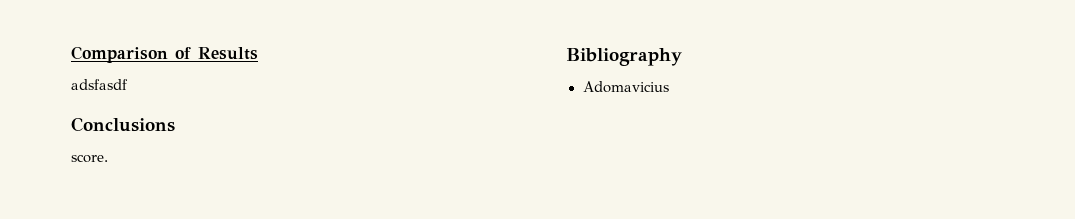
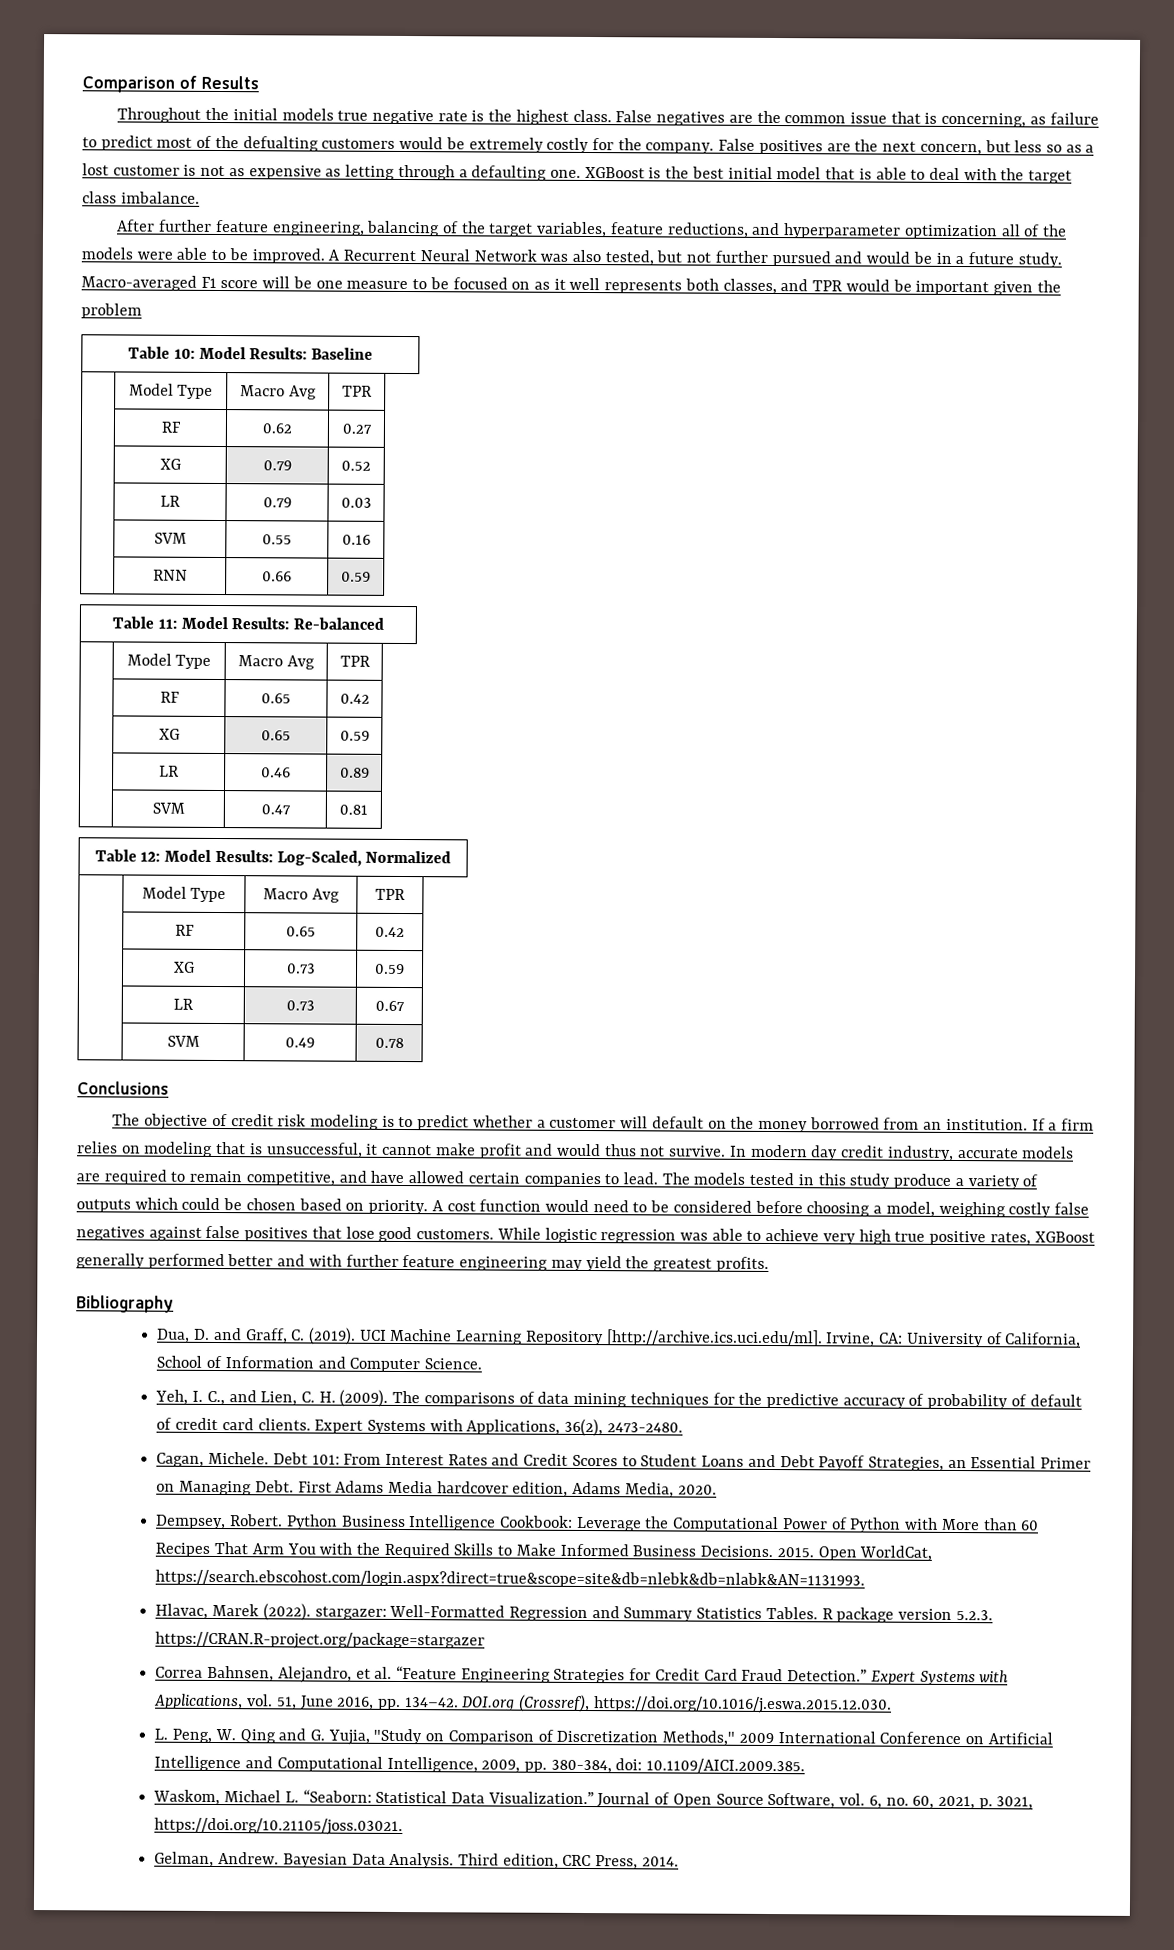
- adsfasdf
+ Throughout the initial models true negative rate is the highest class. False negatives are the common issue that is concerning, as failure to predict most of the defualting customers would be extremely costly for the company. False positives are the next concern, but less so as a lost customer is not as expensive as letting through a defaulting one. XGBoost is the best initial model that is able to deal with the target class imbalance.
+ After further feature engineering, balancing of the target variables, feature reductions, and hyperparameter optimization all of the models were able to be improved. A Recurrent Neural Network was also tested, but not further pursued and would be in a future study. Macro-averaged F1 score will be one measure to be focused on as it well represents both classes, and TPR would be important given the problem
+ Table 10: Model Results: Baseline
+ | Model Type | Macro Avg | TPR
+ | RF | 0.62 | 0.27
+ | XG | 0.79 | 0.52
+ | LR | 0.79 | 0.03
+ | SVM | 0.55 | 0.16
+ | RNN | 0.66 | 0.59
+ Table 11: Model Results: Re-balanced
+ | Model Type | Macro Avg | TPR
+ | RF | 0.65 | 0.42
+ | XG | 0.65 | 0.59
+ | LR | 0.46 | 0.89
+ | SVM | 0.47 | 0.81
+ Table 12: Model Results: Log-Scaled, Normalized
+ | Model Type | Macro Avg | TPR
+ | RF | 0.65 | 0.42
+ | XG | 0.73 | 0.59
+ | LR | 0.73 | 0.67
+ | SVM | 0.49 | 0.78
  Conclusions
- score.
+ The objective of credit risk modeling is to predict whether a customer will default on the money borrowed from an institution. If a firm relies on modeling that is unsuccessful, it cannot make profit and would thus not survive. In modern day credit industry, accurate models are required to remain competitive, and have allowed certain companies to lead. The models tested in this study produce a variety of outputs which could be chosen based on priority. A cost function would need to be considered before choosing a model, weighing costly false negatives against false positives that lose good customers. While logistic regression was able to achieve very high true positive rates, XGBoost generally performed better and with further feature engineering may yield the greatest profits.
  Bibliography
- Adomavicius
+ Dua, D. and Graff, C. (2019). UCI Machine Learning Repository [http://archive.ics.uci.edu/ml]. Irvine, CA: University of California, School of Information and Computer Science.
+ Yeh, I. C., and Lien, C. H. (2009). The comparisons of data mining techniques for the predictive accuracy of probability of default of credit card clients. Expert Systems with Applications, 36(2), 2473-2480.
+ Cagan, Michele. Debt 101: From Interest Rates and Credit Scores to Student Loans and Debt Payoff Strategies, an Essential Primer on Managing Debt. First Adams Media hardcover edition, Adams Media, 2020.
+ Dempsey, Robert. Python Business Intelligence Cookbook: Leverage the Computational Power of Python with More than 60 Recipes That Arm You with the Required Skills to Make Informed Business Decisions. 2015. Open WorldCat, https://search.ebscohost.com/login.aspx?direct=true&scope=site&db=nlebk&db=nlabk&AN=1131993.
+ Hlavac, Marek (2022). stargazer: Well-Formatted Regression and Summary Statistics Tables. R package version 5.2.3. https://CRAN.R-project.org/package=stargazer
+ Correa Bahnsen, Alejandro, et al. “Feature Engineering Strategies for Credit Card Fraud Detection.” Expert Systems with Applications, vol. 51, June 2016, pp. 134–42. DOI.org (Crossref), https://doi.org/10.1016/j.eswa.2015.12.030.
+ L. Peng, W. Qing and G. Yujia, "Study on Comparison of Discretization Methods," 2009 International Conference on Artificial Intelligence and Computational Intelligence, 2009, pp. 380-384, doi: 10.1109/AICI.2009.385.
+ Waskom, Michael L. “Seaborn: Statistical Data Visualization.” Journal of Open Source Software, vol. 6, no. 60, 2021, p. 3021, https://doi.org/10.21105/joss.03021.
+ Gelman, Andrew. Bayesian Data Analysis. Third edition, CRC Press, 2014.

